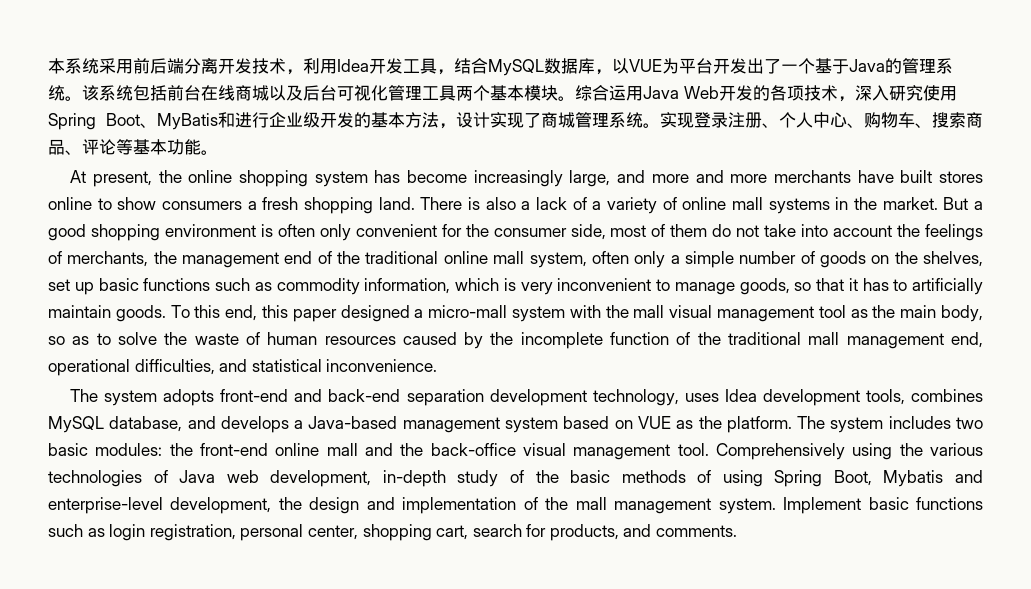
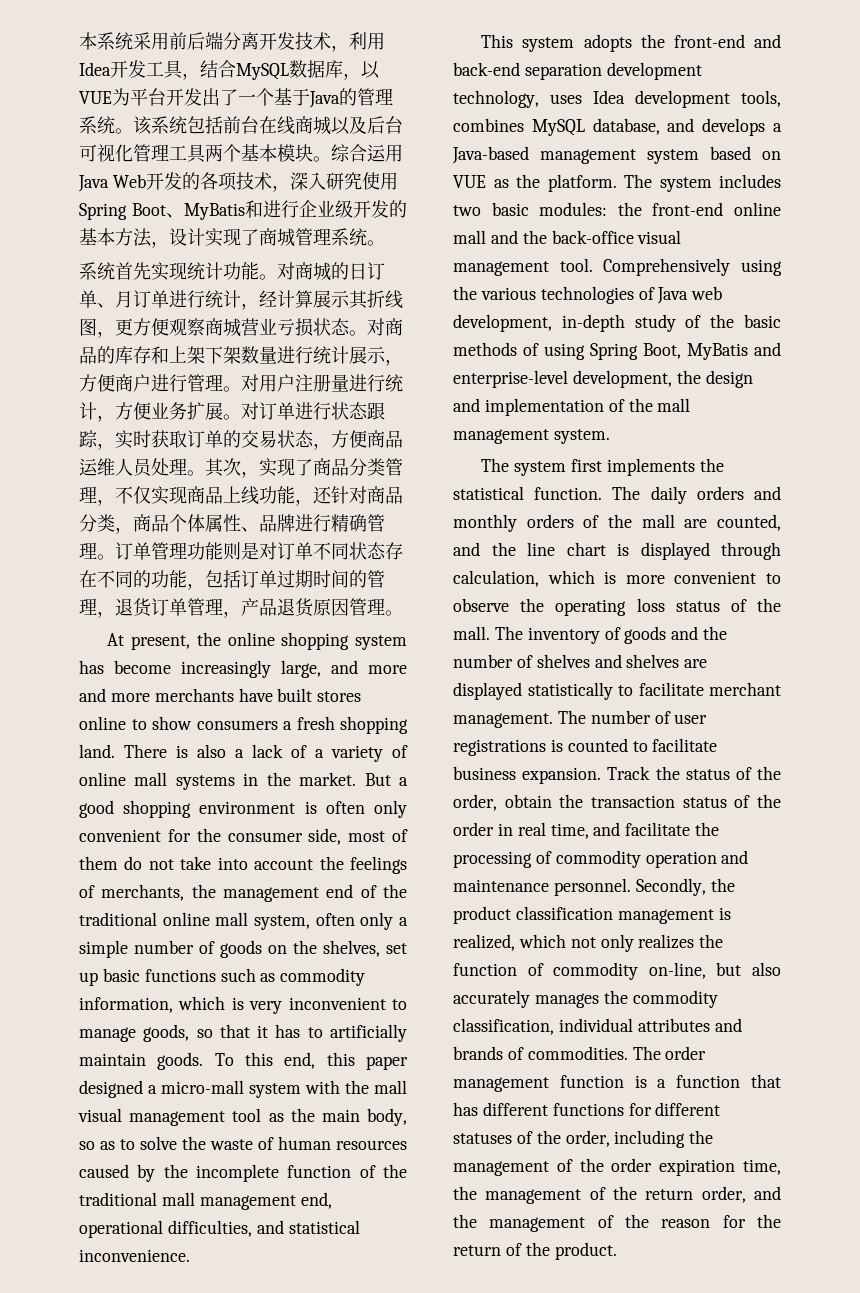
- 综合运用Java Web开发的各项技术，深入研究使用Spring Boot、MyBatis和进行企业级开发的基本方法，设计实现了商城管理系统。实现登录注册、个人中心、购物车、搜索商品、评论等基本功能。
+ 综合运用Java Web开发的各项技术，深入研究使用Spring Boot、MyBatis和进行企业级开发的基本方法，设计实现了商城管理系统。
+ 系统首先实现统计功能。对商城的日订单、月订单进行统计，经计算展示其折线图，更方便观察商城营业亏损状态。对商品的库存和上架下架数量进行统计展示，方便商户进行管理。对用户注册量进行统计，方便业务扩展。对订单进行状态跟踪，实时获取订单的交易状态，方便商品运维人员处理。其次，实现了商品分类管理，不仅实现商品上线功能，还针对商品分类，商品个体属性、品牌进行精确管理。订单管理功能则是对订单不同状态存在不同的功能，包括订单过期时间的管理，退货订单管理，产品退货原因管理。
- The system adopts front-end and back-end separation development technology, uses Idea development tools, combines MySQL database, and develops a Java-based management system based on VUE as the platform.
+ This system adopts the front-end and back-end separation development technology, uses Idea development tools, combines MySQL database, and develops a Java-based management system based on VUE as the platform.
- Comprehensively using the various technologies of Java web development, in-depth study of the basic methods of using Spring Boot, Mybatis and enterprise-level development, the design and implementation of the mall management system. Implement basic functions such as login registration, personal center, shopping cart, search for products, and comments.
+ Comprehensively using the various technologies of Java web development, in-depth study of the basic methods of using Spring Boot, MyBatis and enterprise-level development, the design and implementation of the mall management system.
+ The system first implements the statistical function. The daily orders and monthly orders of the mall are counted, and the line chart is displayed through calculation, which is more convenient to observe the operating loss status of the mall. The inventory of goods and the number of shelves and shelves are displayed statistically to facilitate merchant management. The number of user registrations is counted to facilitate business expansion. Track the status of the order, obtain the transaction status of the order in real time, and facilitate the processing of commodity operation and maintenance personnel. Secondly, the product classification management is realized, which not only realizes the function of commodity on-line, but also accurately manages the commodity classification, individual attributes and brands of commodities. The order management function is a function that has different functions for different statuses of the order, including the management of the order expiration time, the management of the return order, and the management of the reason for the return of the product.

